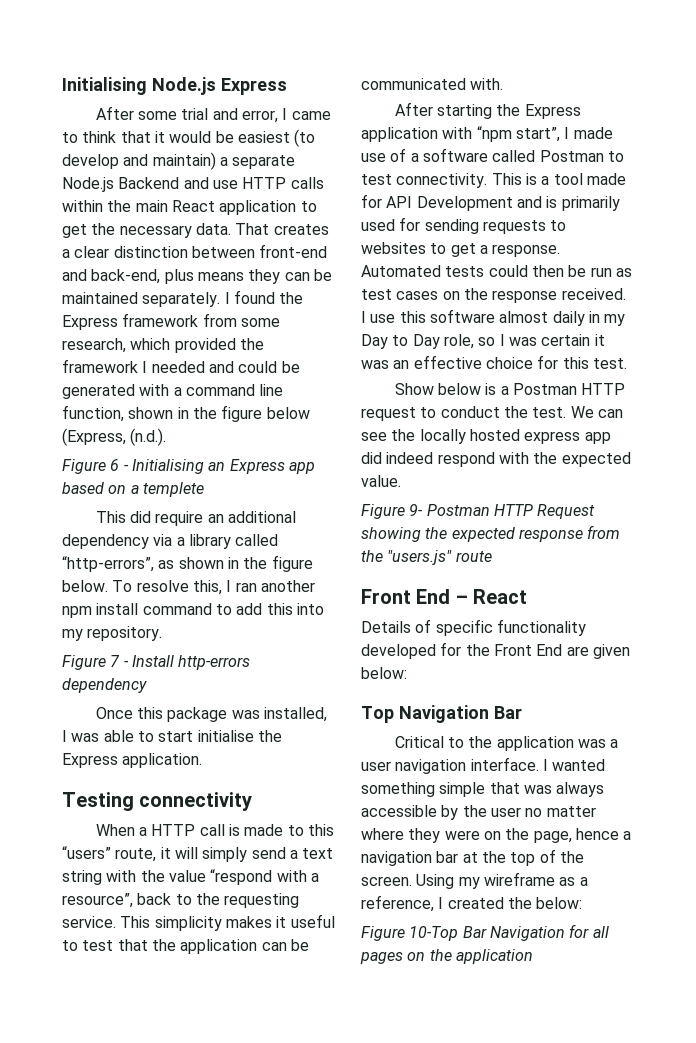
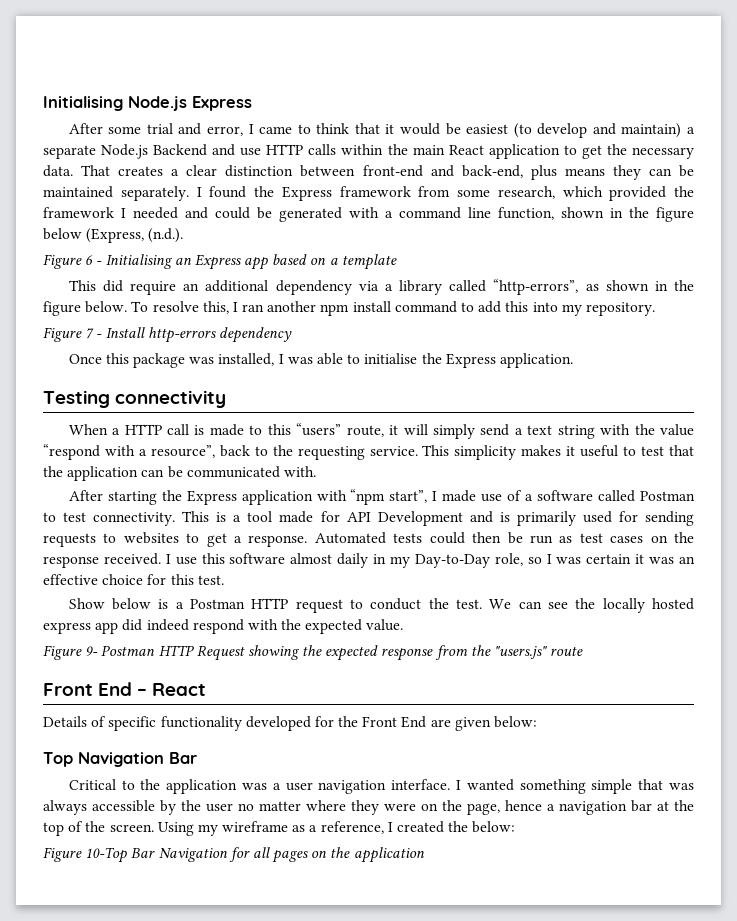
- Figure 6 - Initialising an Express app based on a templete
+ Figure 6 - Initialising an Express app based on a template
- Once this package was installed, I was able to start initialise the Express application.
+ Once this package was installed, I was able to initialise the Express application.
- I use this software almost daily in my Day to Day role, so I was certain it was an effective choice for this test.
+ I use this software almost daily in my Day-to-Day role, so I was certain it was an effective choice for this test.

